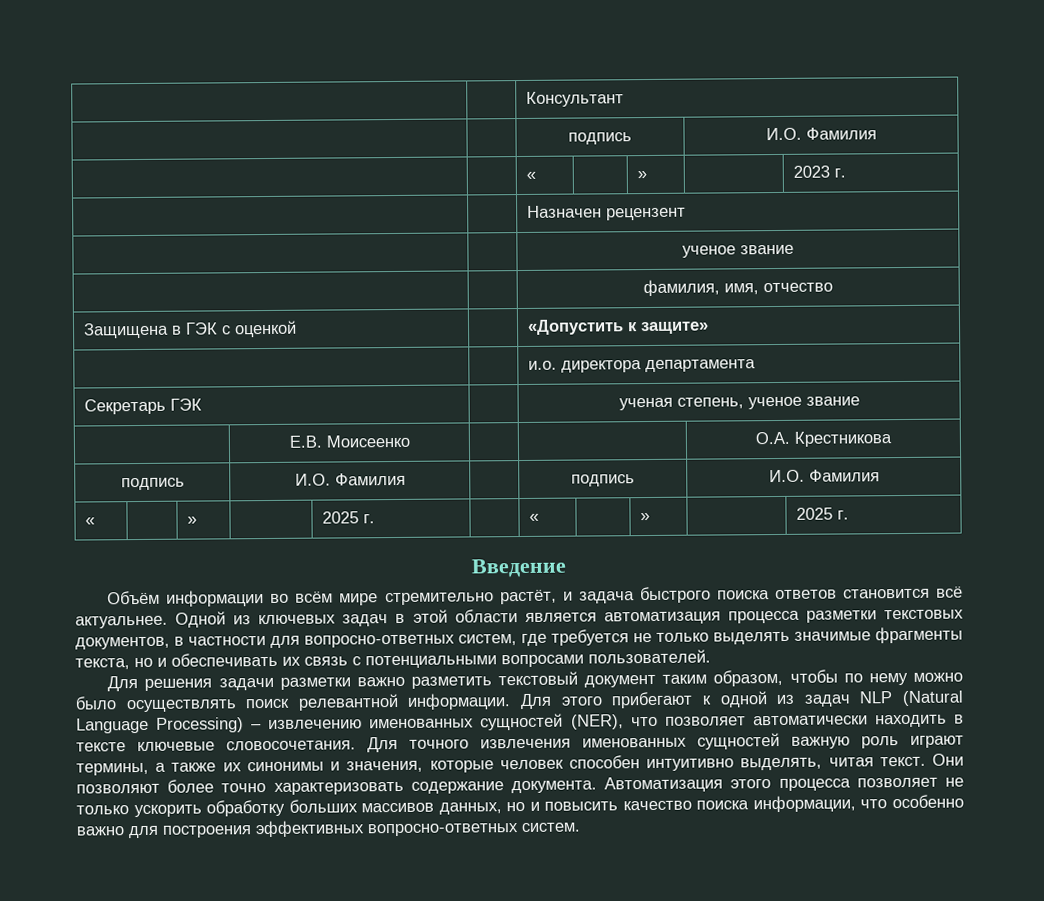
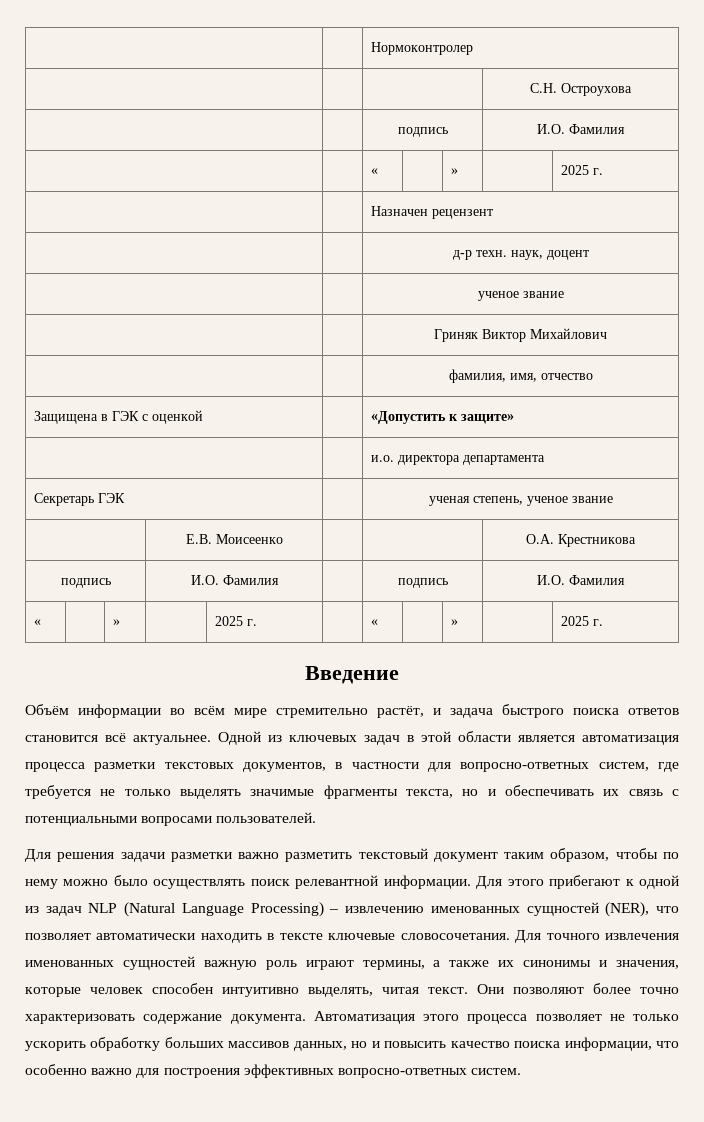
- | | Консультант
+ | | Нормоконтролер
+ | | | С.Н. Остроухова
  | | подпись | И.О. Фамилия
- | | « | | » | | 2023 г.
+ | | « | | » | | 2025 г.
+ | | д-р техн. наук, доцент
  | | ученое звание
+ | | Гриняк Виктор Михайлович

